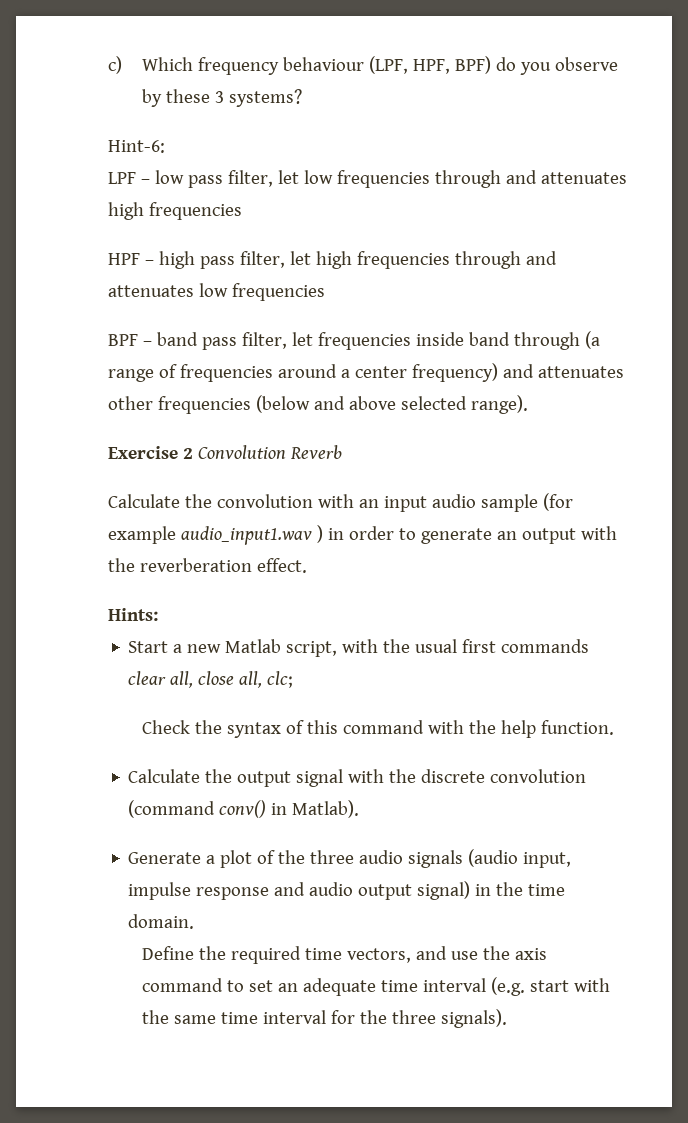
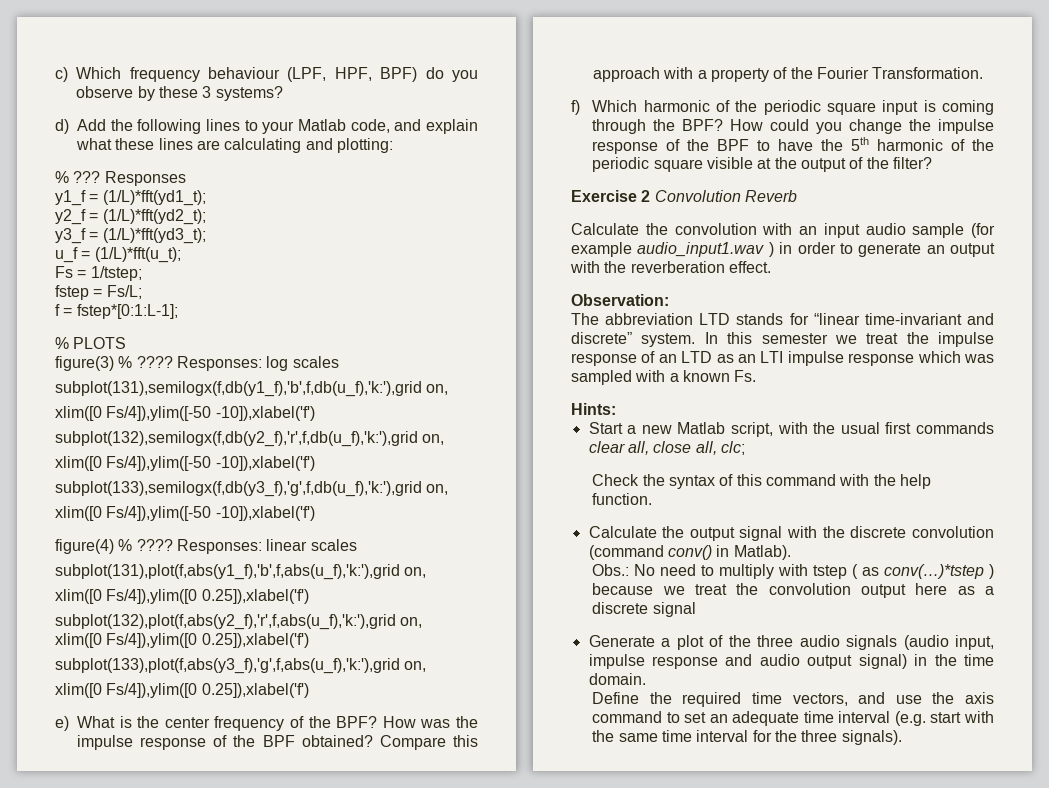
- Hint-6:
- LPF – low pass filter, let low frequencies through and attenuates high frequencies
- HPF – high pass filter, let high frequencies through and attenuates low frequencies
- BPF – band pass filter, let frequencies inside band through (a range of frequencies around a center frequency) and attenuates other frequencies (below and above selected range).
+ d) Add the following lines to your Matlab code, and explain what these lines are calculating and plotting:
+ % ??? Responses
+ y1_f = (1/L)*fft(yd1_t);
+ y2_f = (1/L)*fft(yd2_t);
+ y3_f = (1/L)*fft(yd3_t);
+ u_f = (1/L)*fft(u_t);
+ Fs = 1/tstep;
+ fstep = Fs/L;
+ f = fstep*[0:1:L-1];
+ % PLOTS
+ figure(3) % ???? Responses: log scales
+ subplot(131),semilogx(f,db(y1_f),'b',f,db(u_f),'k:'),grid on,
+ xlim([0 Fs/4]),ylim([-50 -10]),xlabel('f')
+ subplot(132),semilogx(f,db(y2_f),'r',f,db(u_f),'k:'),grid on,
+ xlim([0 Fs/4]),ylim([-50 -10]),xlabel('f')
+ subplot(133),semilogx(f,db(y3_f),'g',f,db(u_f),'k:'),grid on,
+ xlim([0 Fs/4]),ylim([-50 -10]),xlabel('f')
+ figure(4) % ???? Responses: linear scales
+ subplot(131),plot(f,abs(y1_f),'b',f,abs(u_f),'k:'),grid on,
+ xlim([0 Fs/4]),ylim([0 0.25]),xlabel('f')
+ subplot(132),plot(f,abs(y2_f),'r',f,abs(u_f),'k:'),grid on,
+ xlim([0 Fs/4]),ylim([0 0.25]),xlabel('f')
+ subplot(133),plot(f,abs(y3_f),'g',f,abs(u_f),'k:'),grid on,
+ xlim([0 Fs/4]),ylim([0 0.25]),xlabel('f')
+ e) What is the center frequency of the BPF? How was the impulse response of the BPF obtained? Compare this approach with a property of the Fourier Transformation.
+ f) Which harmonic of the periodic square input is coming through the BPF? How could you change the impulse response of the BPF to have the 5th harmonic of the periodic square visible at the output of the filter?
+ Observation:
+ The abbreviation LTD stands for “linear time-invariant and discrete” system. In this semester we treat the impulse response of an LTD as an LTI impulse response which was sampled with a known Fs.
+ Obs.: No need to multiply with tstep ( as conv(…)*tstep ) because we treat the convolution output here as a discrete signal

